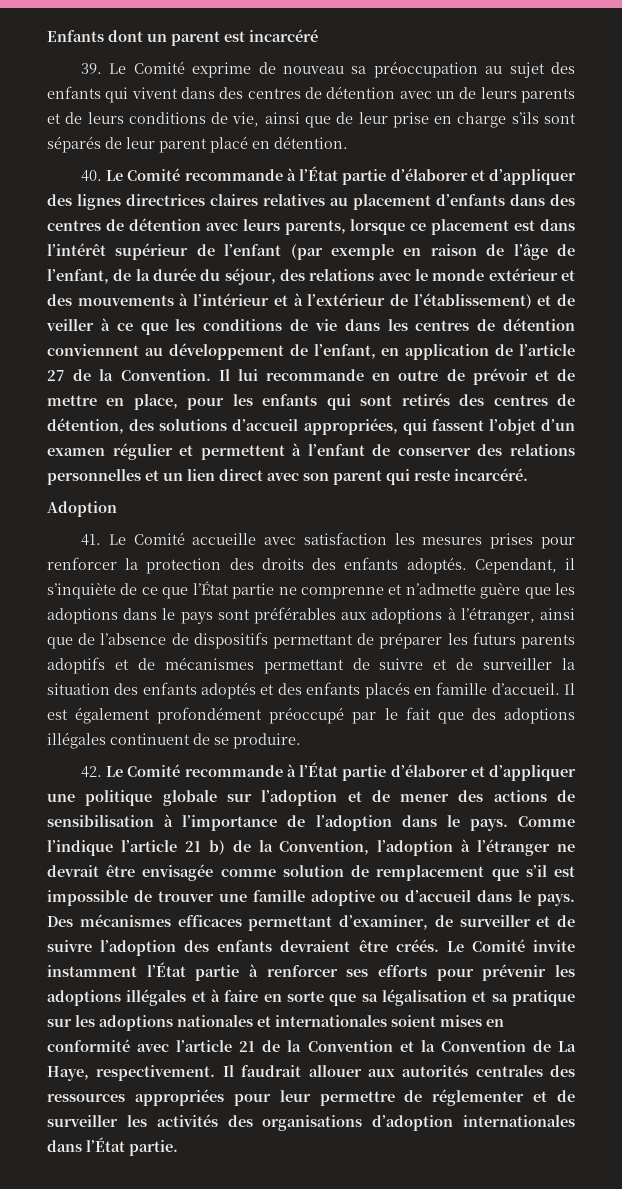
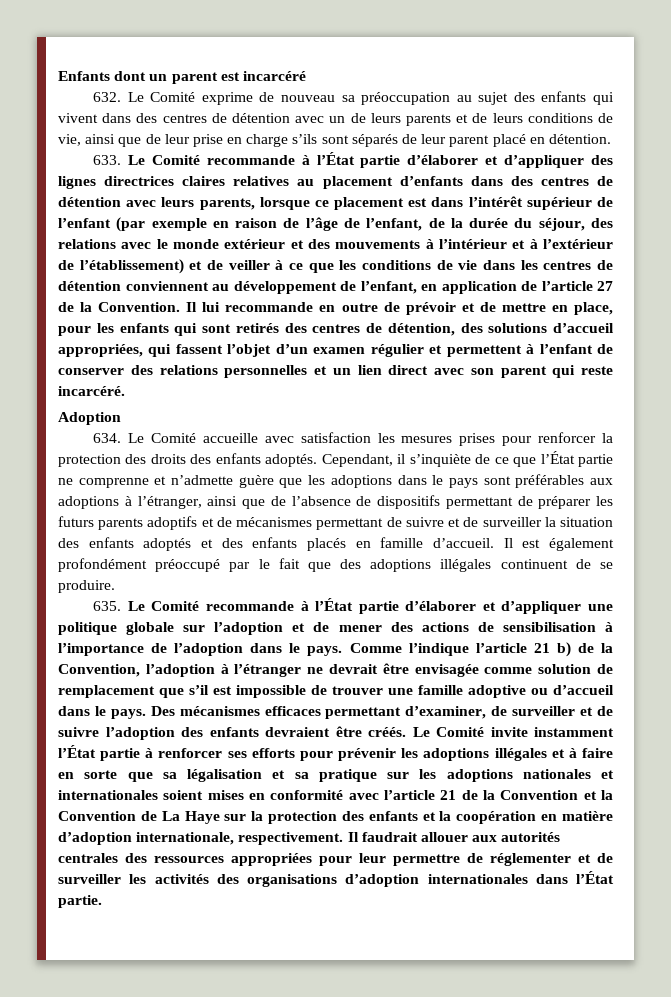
- 39. Le Comité exprime de nouveau sa préoccupation au sujet des enfants qui vivent dans des centres de détention avec un de leurs parents et de leurs conditions de vie, ainsi que de leur prise en charge s’ils sont séparés de leur parent placé en détention.
+ 632. Le Comité exprime de nouveau sa préoccupation au sujet des enfants qui vivent dans des centres de détention avec un de leurs parents et de leurs conditions de vie, ainsi que de leur prise en charge s’ils sont séparés de leur parent placé en détention.
- 40. Le Comité recommande à l’État partie d’élaborer et d’appliquer des lignes directrices claires relatives au placement d’enfants dans des centres de détention avec leurs parents, lorsque ce placement est dans l’intérêt supérieur de l’enfant (par exemple en raison de l’âge de l’enfant, de la durée du séjour, des relations avec le monde extérieur et des mouvements à l’intérieur et à l’extérieur de l’établissement) et de veiller à ce que les conditions de vie dans les centres de détention conviennent au développement de l’enfant, en application de l’article 27 de la Convention.
+ 633. Le Comité recommande à l’État partie d’élaborer et d’appliquer des lignes directrices claires relatives au placement d’enfants dans des centres de détention avec leurs parents, lorsque ce placement est dans l’intérêt supérieur de l’enfant (par exemple en raison de l’âge de l’enfant, de la durée du séjour, des relations avec le monde extérieur et des mouvements à l’intérieur et à l’extérieur de l’établissement) et de veiller à ce que les conditions de vie dans les centres de détention conviennent au développement de l’enfant, en application de l’article 27 de la Convention.
- 41. Le Comité accueille avec satisfaction les mesures prises pour renforcer la protection des droits des enfants adoptés.
+ 634. Le Comité accueille avec satisfaction les mesures prises pour renforcer la protection des droits des enfants adoptés.
- 42. Le Comité recommande à l’État partie d’élaborer et d’appliquer une politique globale sur l’adoption et de mener des actions de sensibilisation à l’importance de l’adoption dans le pays.
+ 635. Le Comité recommande à l’État partie d’élaborer et d’appliquer une politique globale sur l’adoption et de mener des actions de sensibilisation à l’importance de l’adoption dans le pays.
- Le Comité invite instamment l’État partie à renforcer ses efforts pour prévenir les adoptions illégales et à faire en sorte que sa légalisation et sa pratique sur les adoptions nationales et internationales soient mises en conformité avec l’article 21 de la Convention et la Convention de La Haye, respectivement.
+ Le Comité invite instamment l’État partie à renforcer ses efforts pour prévenir les adoptions illégales et à faire en sorte que sa légalisation et sa pratique sur les adoptions nationales et internationales soient mises en conformité avec l’article 21 de la Convention et la Convention de La Haye sur la protection des enfants et la coopération en matière d’adoption internationale, respectivement.

